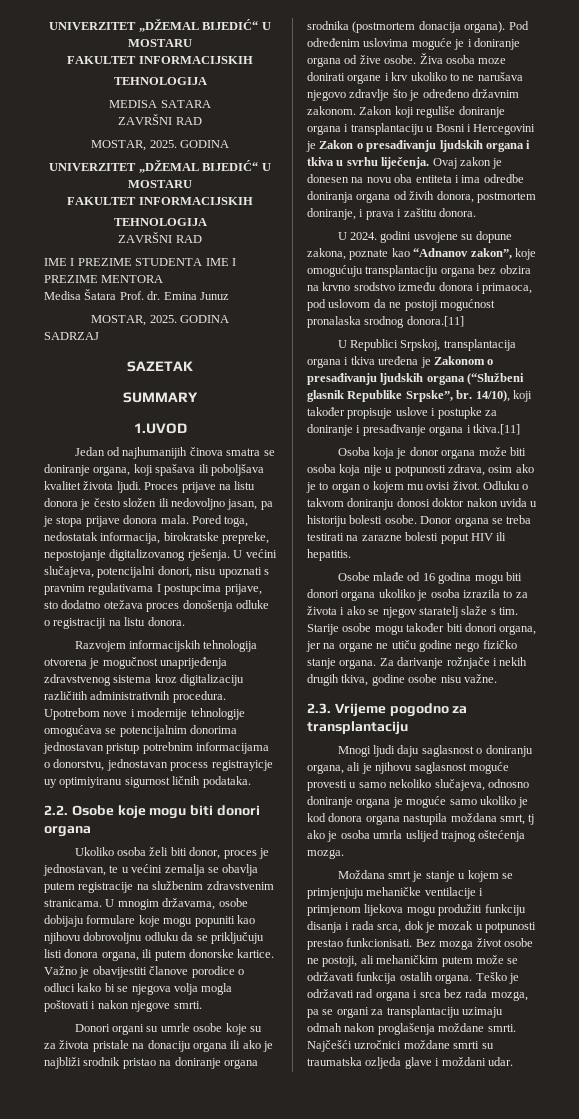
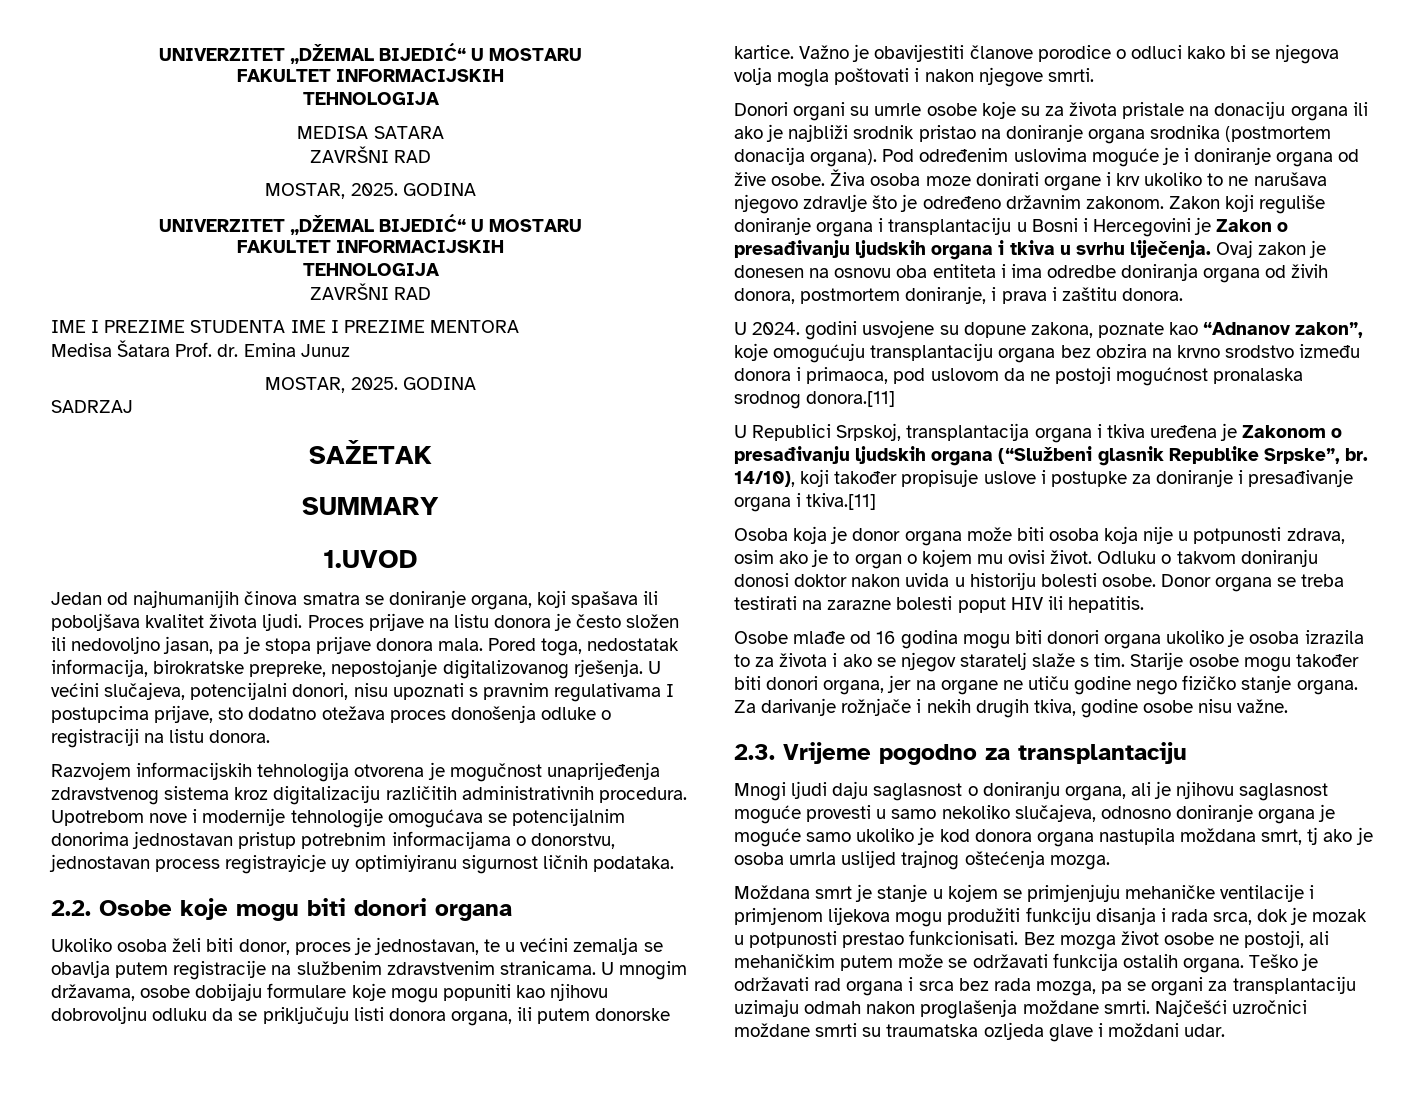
- SAZETAK
+ SAŽETAK
- Ovaj zakon je donesen na novu oba entiteta i ima odredbe doniranja organa od živih donora, postmortem doniranje, i prava i zaštitu donora.
+ Ovaj zakon je donesen na osnovu oba entiteta i ima odredbe doniranja organa od živih donora, postmortem doniranje, i prava i zaštitu donora.

